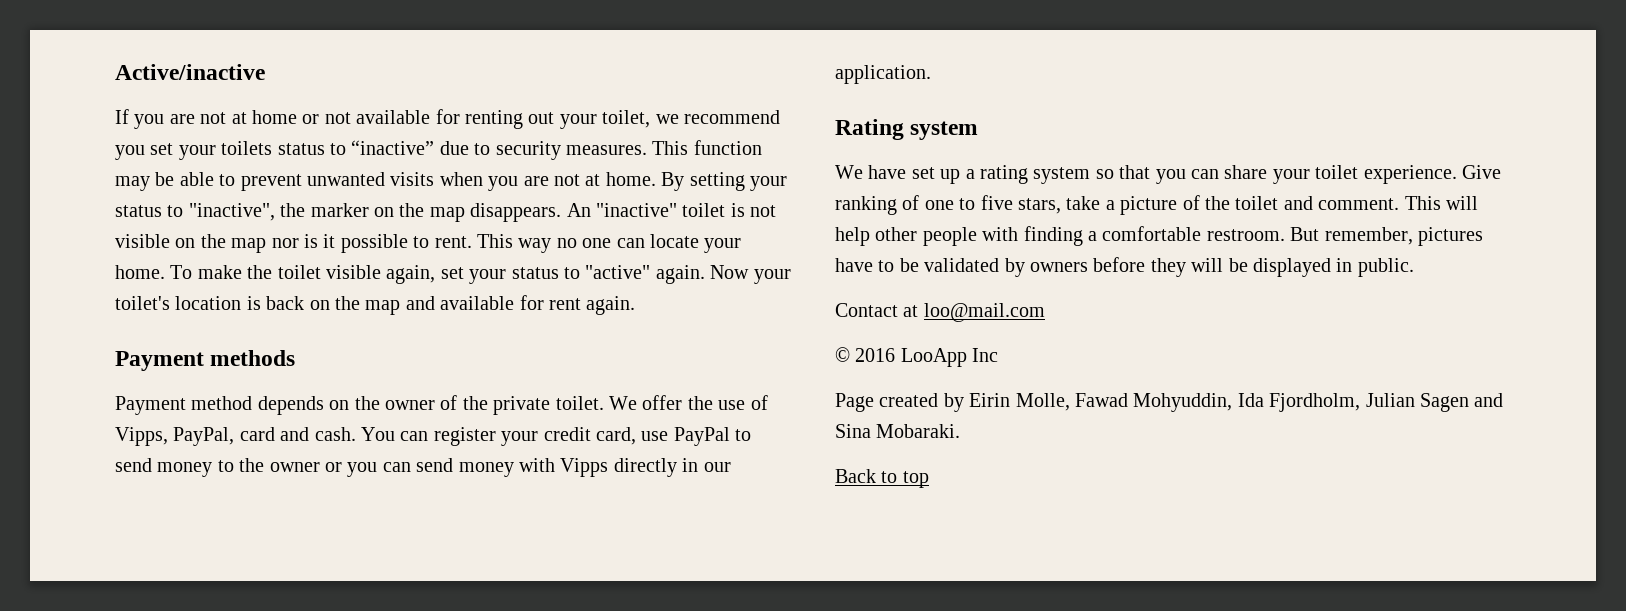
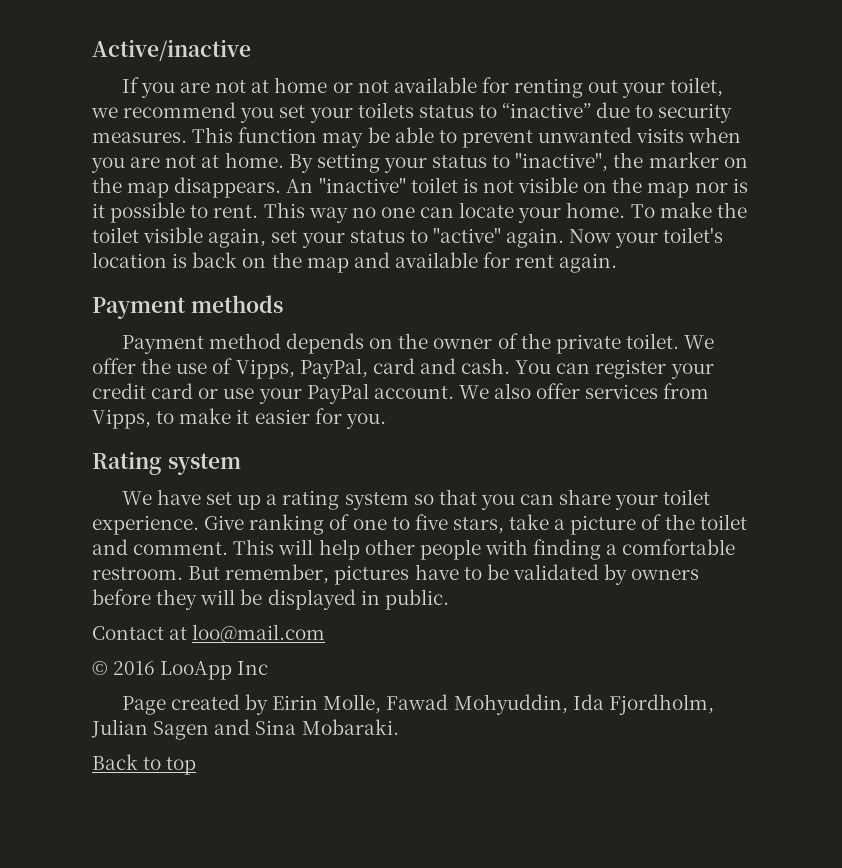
- You can register your credit card, use PayPal to send money to the owner or you can send money with Vipps directly in our application.
+ You can register your credit card or use your PayPal account. We also offer services from Vipps, to make it easier for you.

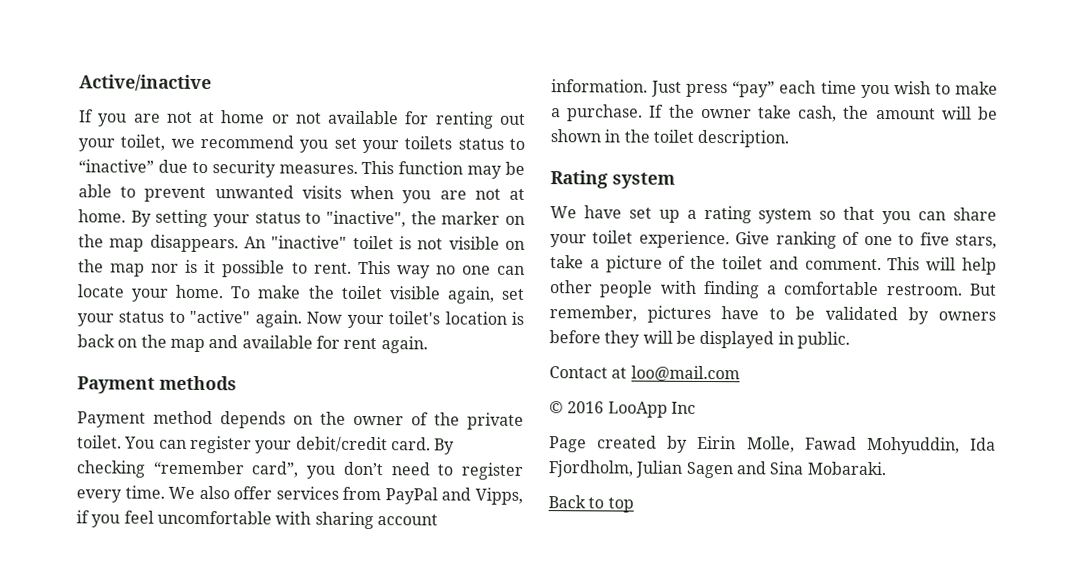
- We offer the use of Vipps, PayPal, card and cash. You can register your credit card or use your PayPal account.
+ You can register your debit/credit card. By checking “remember card”, you don’t need to register every time.
- We also offer services from Vipps, to make it easier for you.
+ We also offer services from PayPal and Vipps, if you feel uncomfortable with sharing account information. Just press “pay” each time you wish to make a purchase. If the owner take cash, the amount will be shown in the toilet description.

